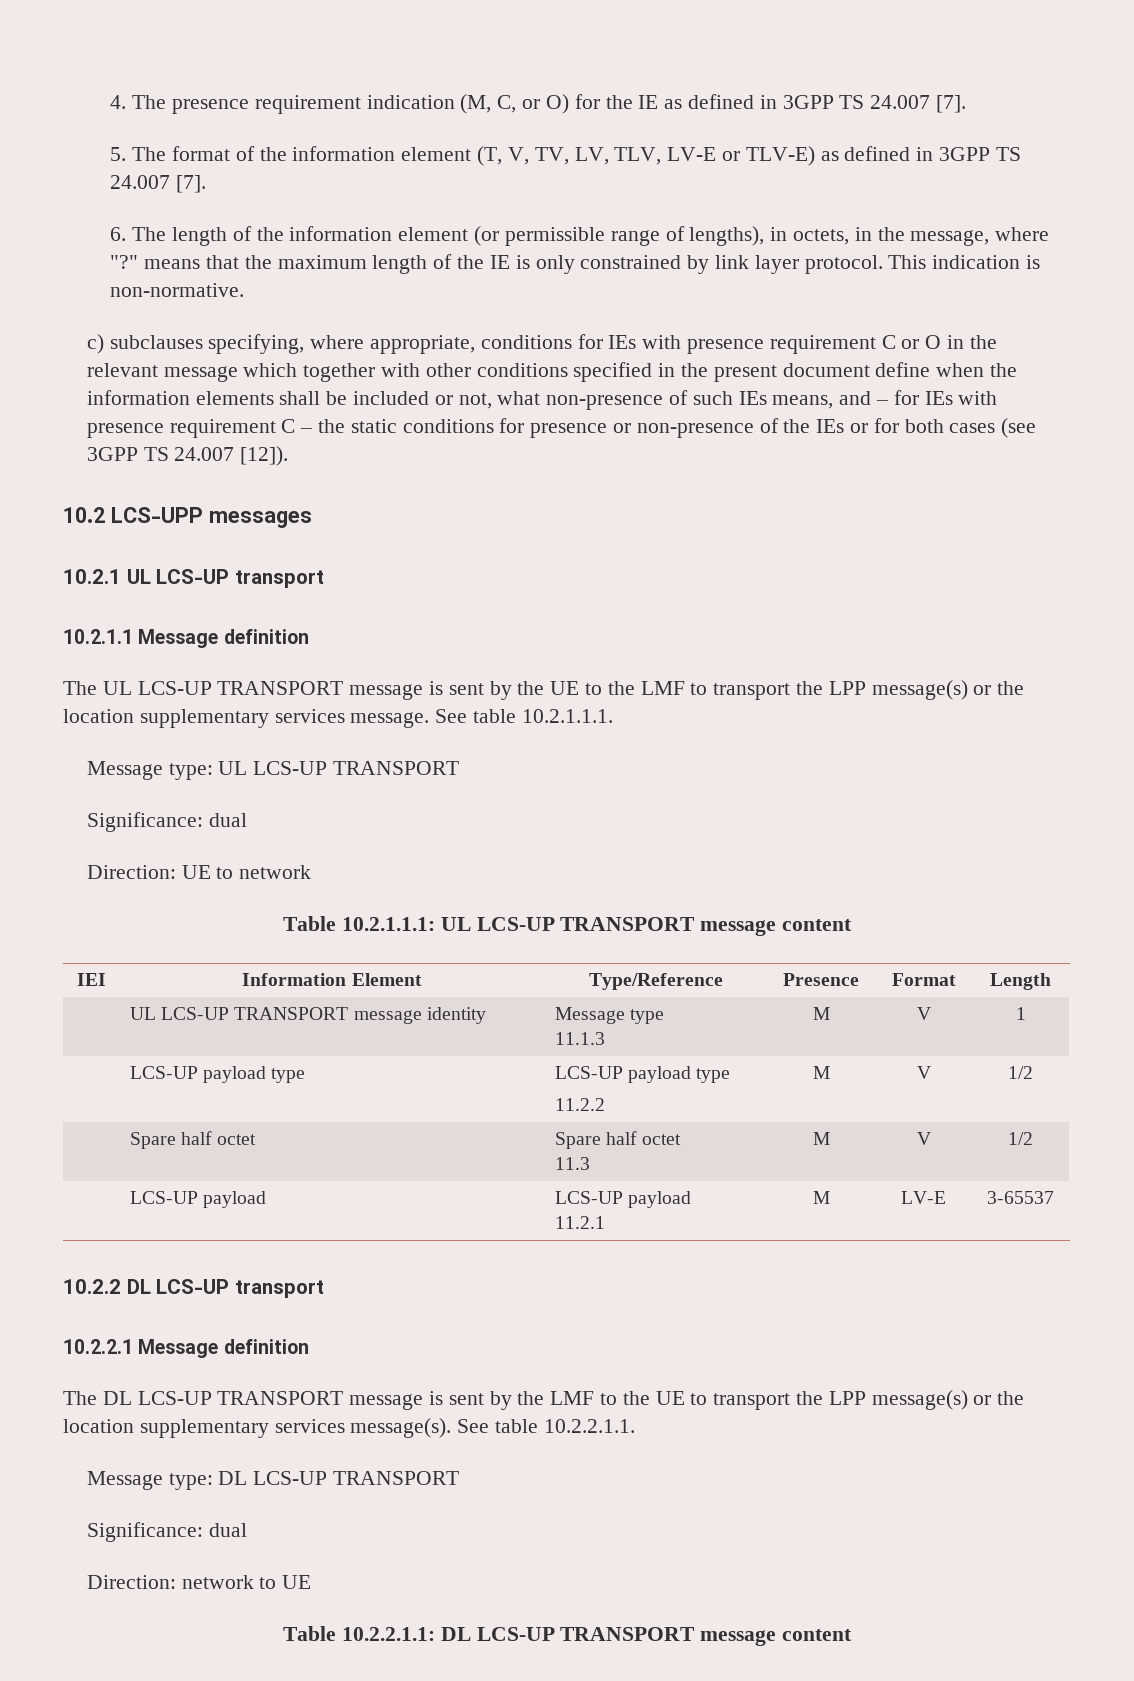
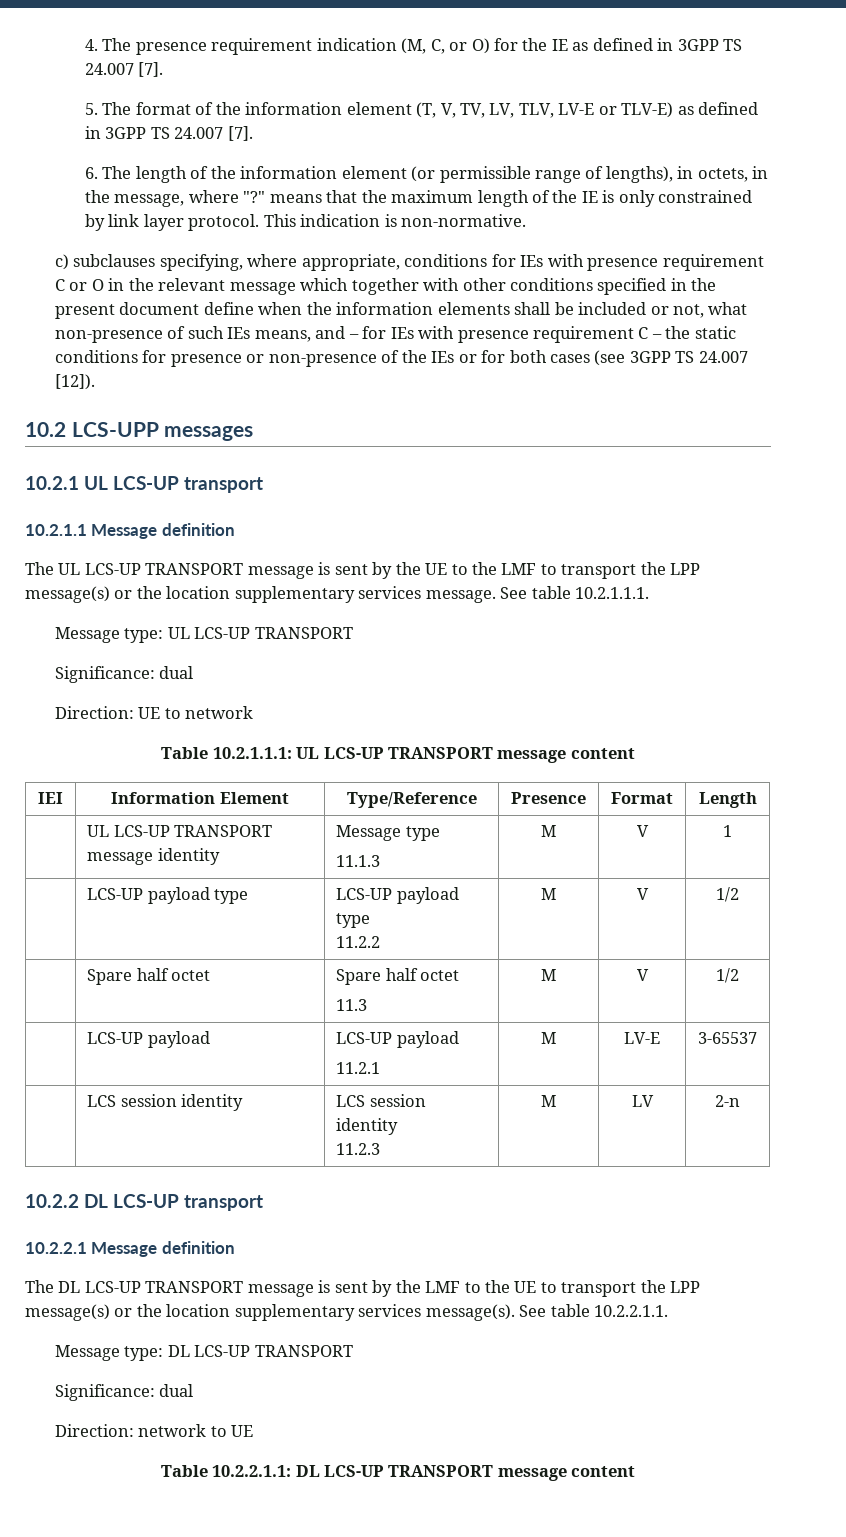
+ | LCS session identity | LCS session identity
+ 11.2.3 | M | LV | 2-n

